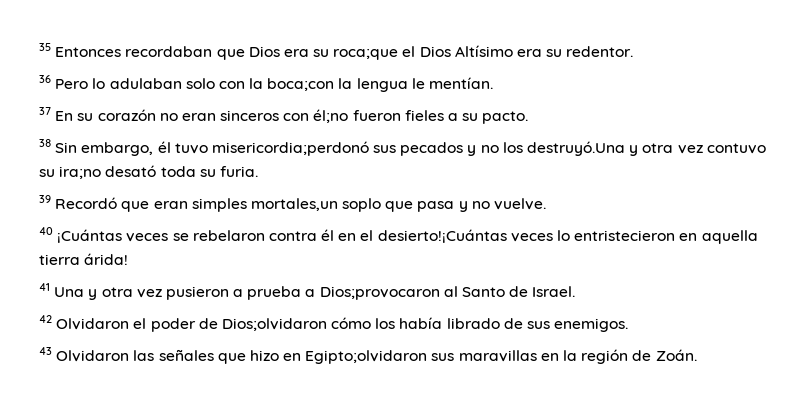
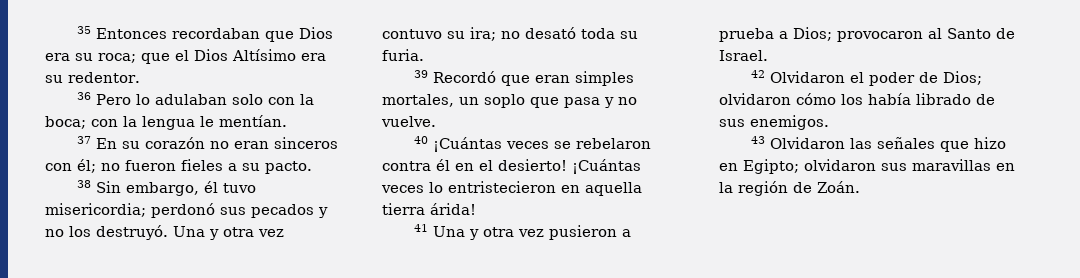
- 35 Entonces recordaban que Dios era su roca;que el Dios Altísimo era su redentor.
+ 35 Entonces recordaban que Dios era su roca; que el Dios Altísimo era su redentor.
- 36 Pero lo adulaban solo con la boca;con la lengua le mentían.
+ 36 Pero lo adulaban solo con la boca; con la lengua le mentían.
- 37 En su corazón no eran sinceros con él;no fueron fieles a su pacto.
+ 37 En su corazón no eran sinceros con él; no fueron fieles a su pacto.
- 38 Sin embargo, él tuvo misericordia;perdonó sus pecados y no los destruyó.Una y otra vez contuvo su ira;no desató toda su furia.
+ 38 Sin embargo, él tuvo misericordia; perdonó sus pecados y no los destruyó. Una y otra vez contuvo su ira; no desató toda su furia.
- 39 Recordó que eran simples mortales,un soplo que pasa y no vuelve.
+ 39 Recordó que eran simples mortales, un soplo que pasa y no vuelve.
- 40 ¡Cuántas veces se rebelaron contra él en el desierto!¡Cuántas veces lo entristecieron en aquella tierra árida!
+ 40 ¡Cuántas veces se rebelaron contra él en el desierto! ¡Cuántas veces lo entristecieron en aquella tierra árida!
- 41 Una y otra vez pusieron a prueba a Dios;provocaron al Santo de Israel.
+ 41 Una y otra vez pusieron a prueba a Dios; provocaron al Santo de Israel.
- 42 Olvidaron el poder de Dios;olvidaron cómo los había librado de sus enemigos.
+ 42 Olvidaron el poder de Dios; olvidaron cómo los había librado de sus enemigos.
- 43 Olvidaron las señales que hizo en Egipto;olvidaron sus maravillas en la región de Zoán.
+ 43 Olvidaron las señales que hizo en Egipto; olvidaron sus maravillas en la región de Zoán.

